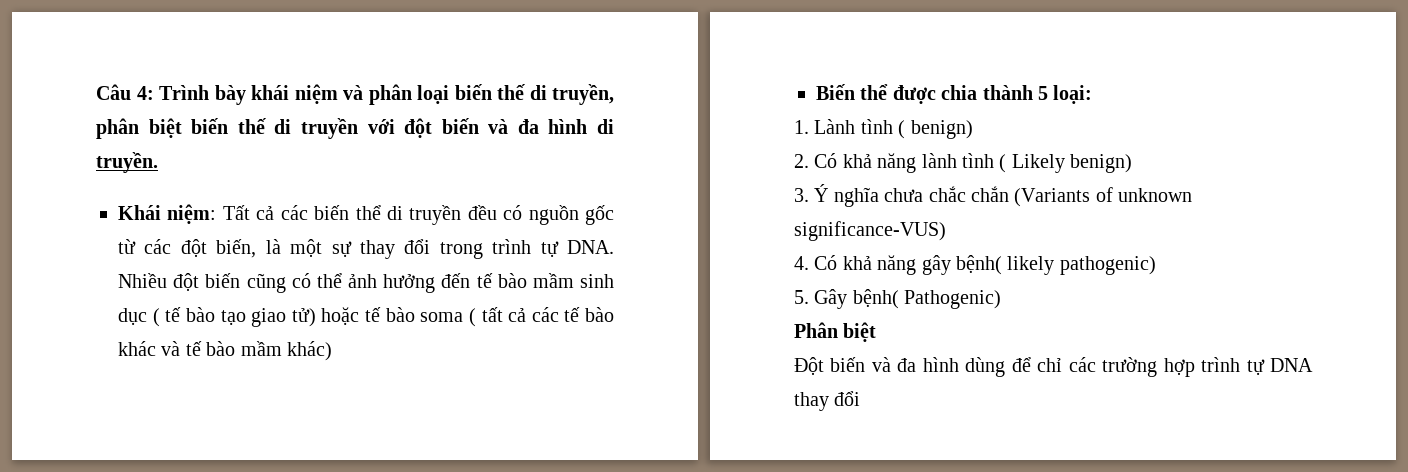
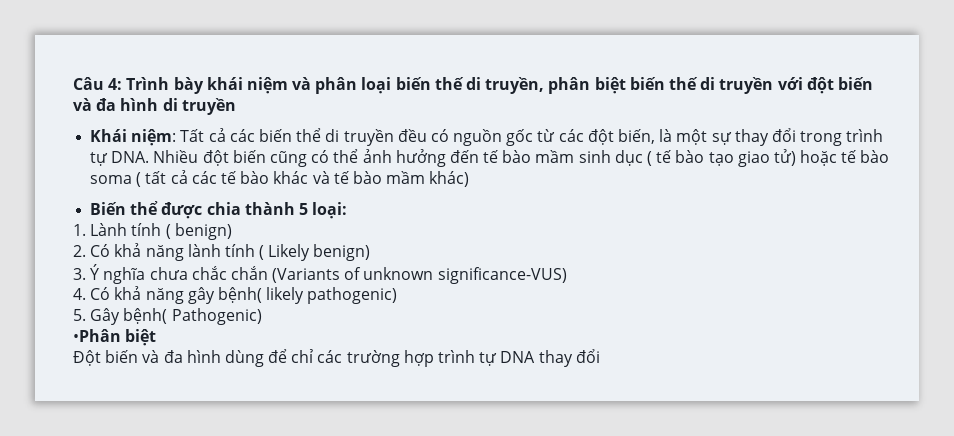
- Câu 4: Trình bày khái niệm và phân loại biến thế di truyền, phân biệt biến thế di truyền với đột biến và đa hình di truyền.
+ Câu 4: Trình bày khái niệm và phân loại biến thế di truyền, phân biệt biến thế di truyền với đột biến và đa hình di truyền
- 1. Lành tình ( benign)
+ 1. Lành tính ( benign)
- 2. Có khả năng lành tình ( Likely benign)
+ 2. Có khả năng lành tính ( Likely benign)
- Phân biệt
+ •Phân biệt

